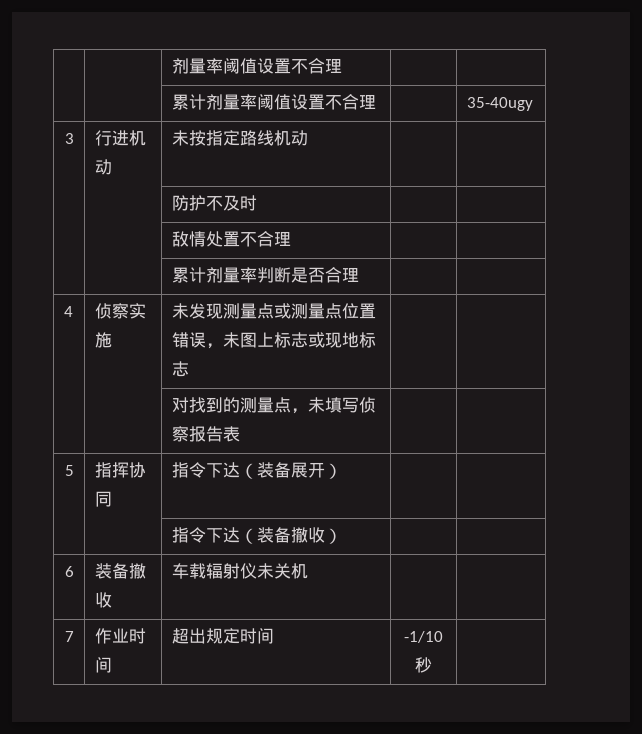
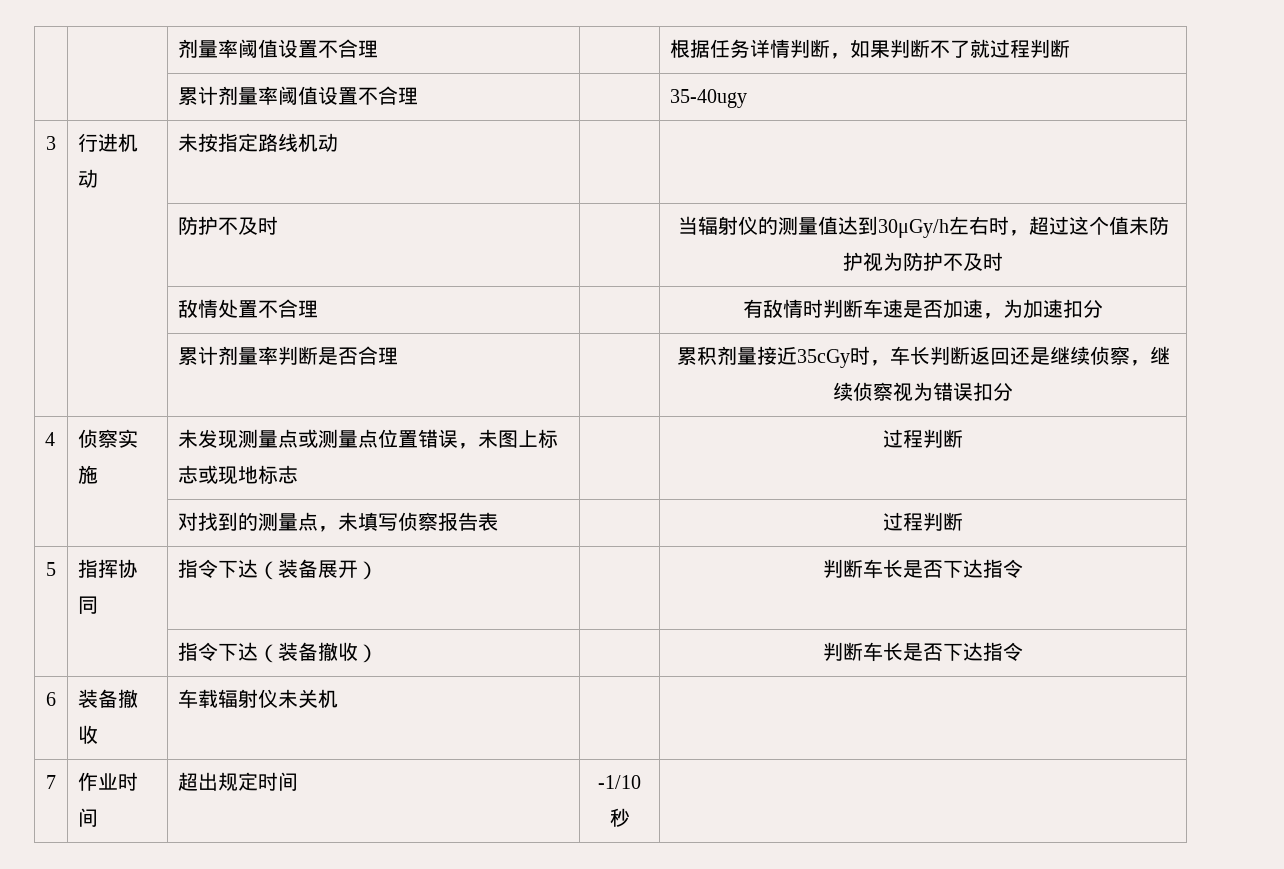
- | | 剂量率阈值设置不合理 | |
+ | | 剂量率阈值设置不合理 | | 根据任务详情判断，如果判断不了就过程判断
- | | 防护不及时 | |
- | | 敌情处置不合理 | |
+ | | 防护不及时 | | 当辐射仪的测量值达到30μGy/h左右时，超过这个值未防护视为防护不及时
+ | | 敌情处置不合理 | | 有敌情时判断车速是否加速，为加速扣分
- | | 累计剂量率判断是否合理 | |
+ | | 累计剂量率判断是否合理 | | 累积剂量接近35cGy时，车长判断返回还是继续侦察，继续侦察视为错误扣分
- 4 | 侦察实施 | 未发现测量点或测量点位置错误，未图上标志或现地标志 | |
+ 4 | 侦察实施 | 未发现测量点或测量点位置错误，未图上标志或现地标志 | | 过程判断
- | | 对找到的测量点，未填写侦察报告表 | |
+ | | 对找到的测量点，未填写侦察报告表 | | 过程判断
- 5 | 指挥协同 | 指令下达（装备展开） | |
+ 5 | 指挥协同 | 指令下达（装备展开） | | 判断车长是否下达指令
- | | 指令下达（装备撤收） | |
+ | | 指令下达（装备撤收） | | 判断车长是否下达指令

